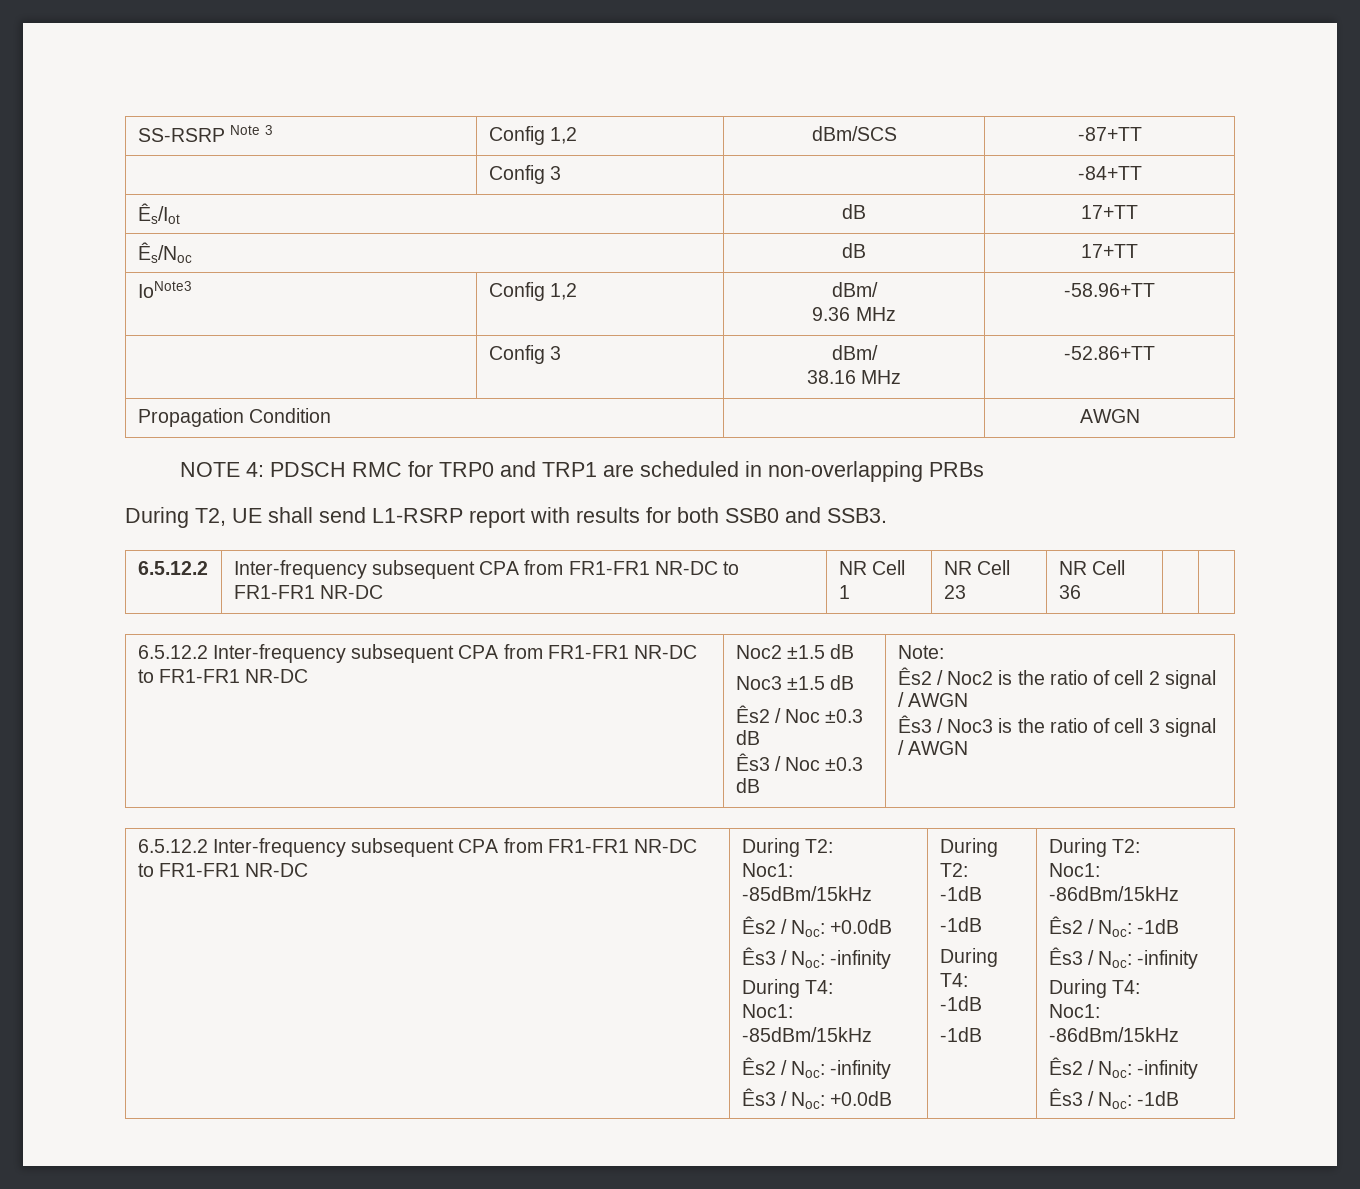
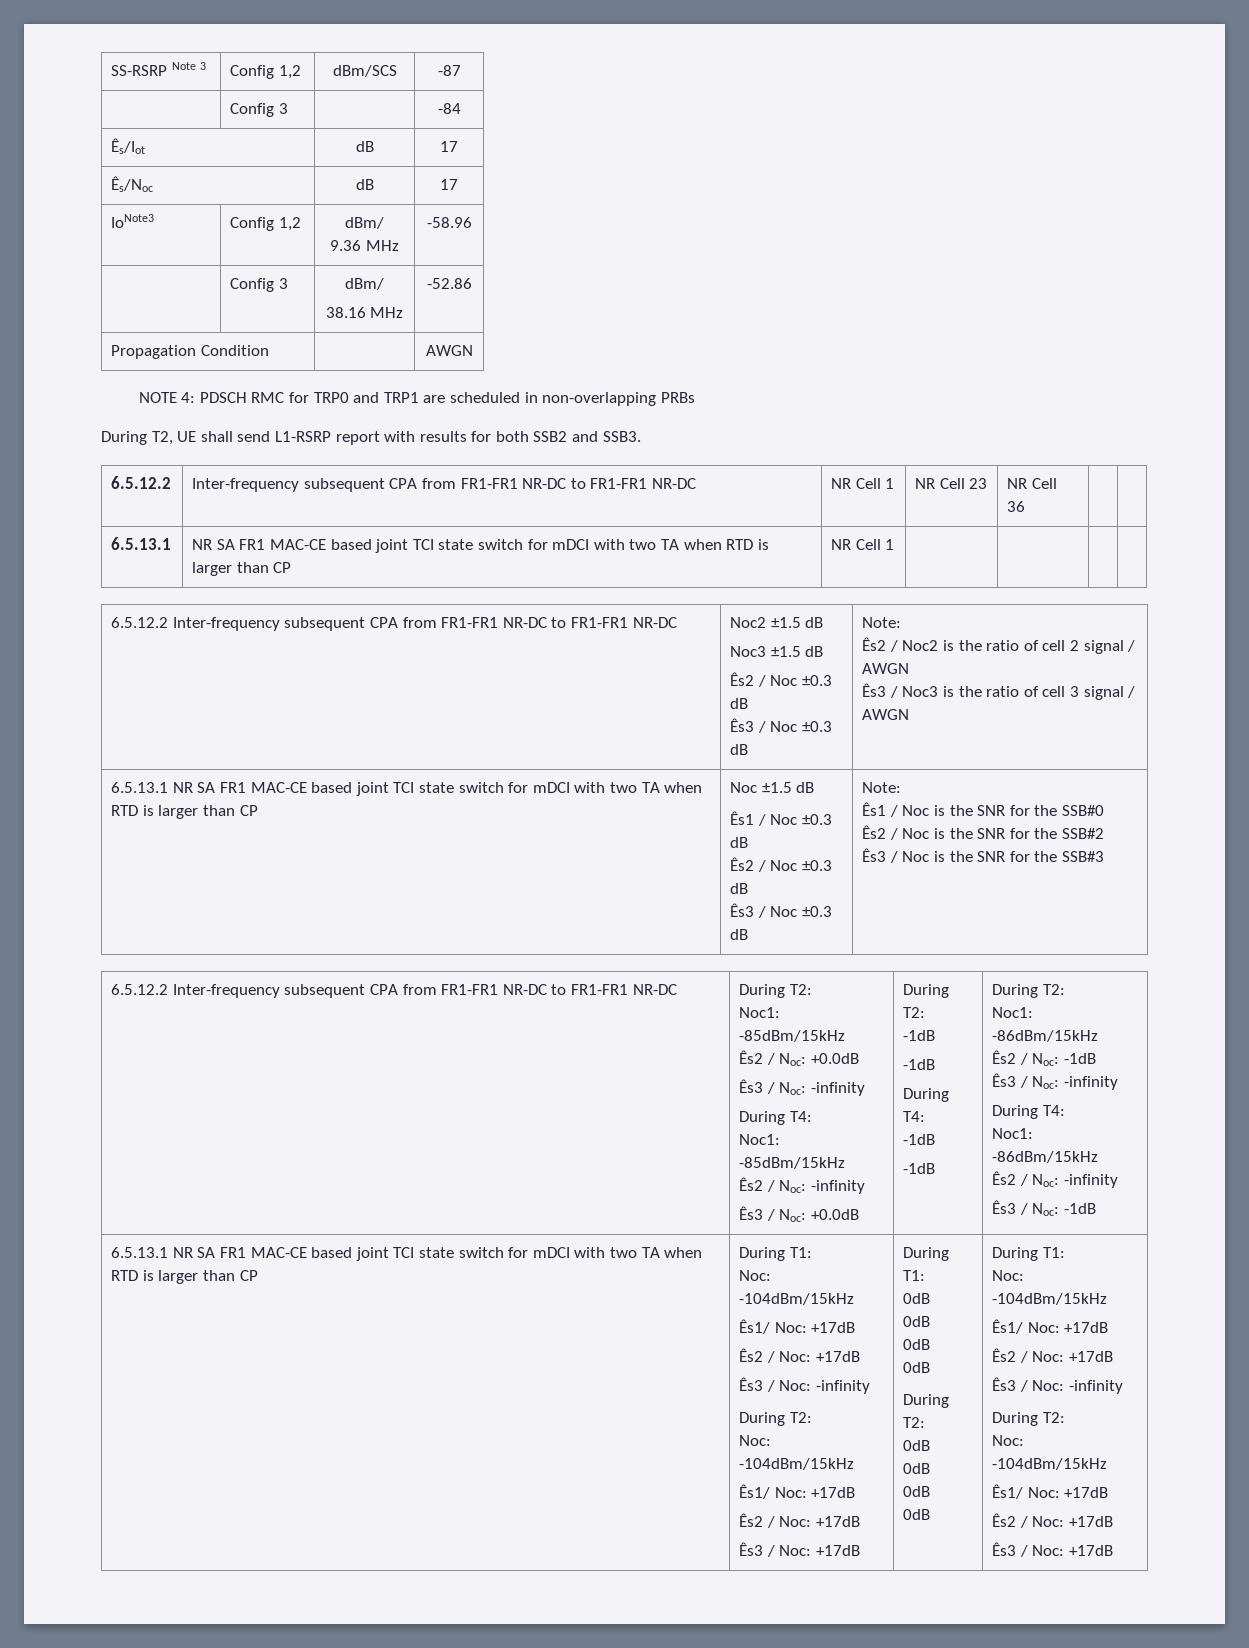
- SS-RSRP Note 3 | Config 1,2 | dBm/SCS | -87+TT
+ SS-RSRP Note 3 | Config 1,2 | dBm/SCS | -87
- | Config 3 | | -84+TT
+ | Config 3 | | -84
- Ês/Iot | dB | 17+TT
+ Ês/Iot | dB | 17
- Ês/Noc | dB | 17+TT
+ Ês/Noc | dB | 17
  IoNote3 | Config 1,2 | dBm/
- 9.36 MHz | -58.96+TT
+ 9.36 MHz | -58.96
  | Config 3 | dBm/
- 38.16 MHz | -52.86+TT
+ 38.16 MHz | -52.86
- During T2, UE shall send L1-RSRP report with results for both SSB0 and SSB3.
+ During T2, UE shall send L1-RSRP report with results for both SSB2 and SSB3.
+ 6.5.13.1 | NR SA FR1 MAC-CE based joint TCI state switch for mDCI with two TA when RTD is larger than CP | NR Cell 1 | | | |
+ 6.5.13.1 NR SA FR1 MAC-CE based joint TCI state switch for mDCI with two TA when RTD is larger than CP | Noc ±1.5 dB
+ Ês1 / Noc ±0.3 dB
+ Ês2 / Noc ±0.3 dB
+ Ês3 / Noc ±0.3 dB | Note:
+ Ês1 / Noc is the SNR for the SSB#0
+ Ês2 / Noc is the SNR for the SSB#2
+ Ês3 / Noc is the SNR for the SSB#3
+ 6.5.13.1 NR SA FR1 MAC-CE based joint TCI state switch for mDCI with two TA when RTD is larger than CP | During T1:
+ Noc: -104dBm/15kHz
+ Ês1/ Noc: +17dB
+ Ês2 / Noc: +17dB
+ Ês3 / Noc: -infinity
+ During T2:
+ Noc: -104dBm/15kHz
+ Ês1/ Noc: +17dB
+ Ês2 / Noc: +17dB
+ Ês3 / Noc: +17dB | During T1:
+ 0dB
+ 0dB
+ 0dB
+ 0dB
+ During T2:
+ 0dB
+ 0dB
+ 0dB
+ 0dB | During T1:
+ Noc: -104dBm/15kHz
+ Ês1/ Noc: +17dB
+ Ês2 / Noc: +17dB
+ Ês3 / Noc: -infinity
+ During T2:
+ Noc: -104dBm/15kHz
+ Ês1/ Noc: +17dB
+ Ês2 / Noc: +17dB
+ Ês3 / Noc: +17dB

